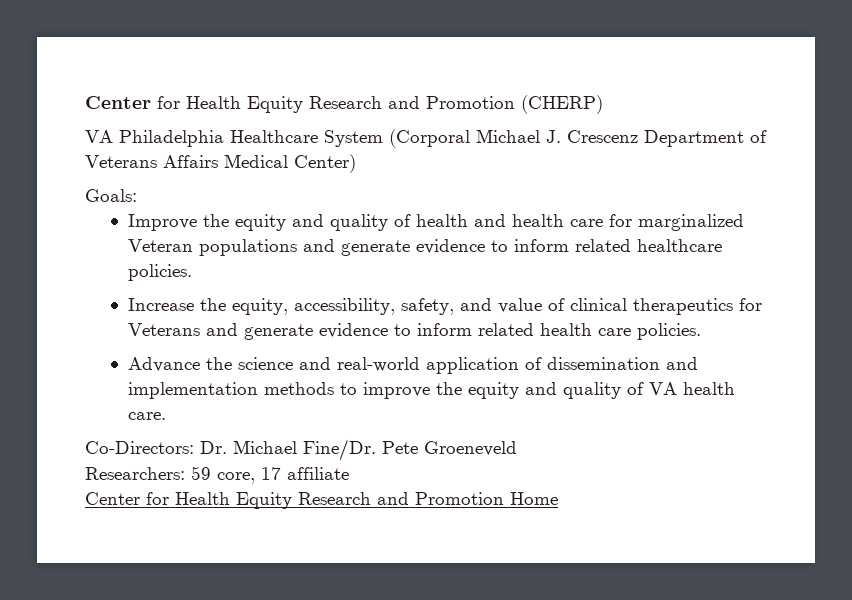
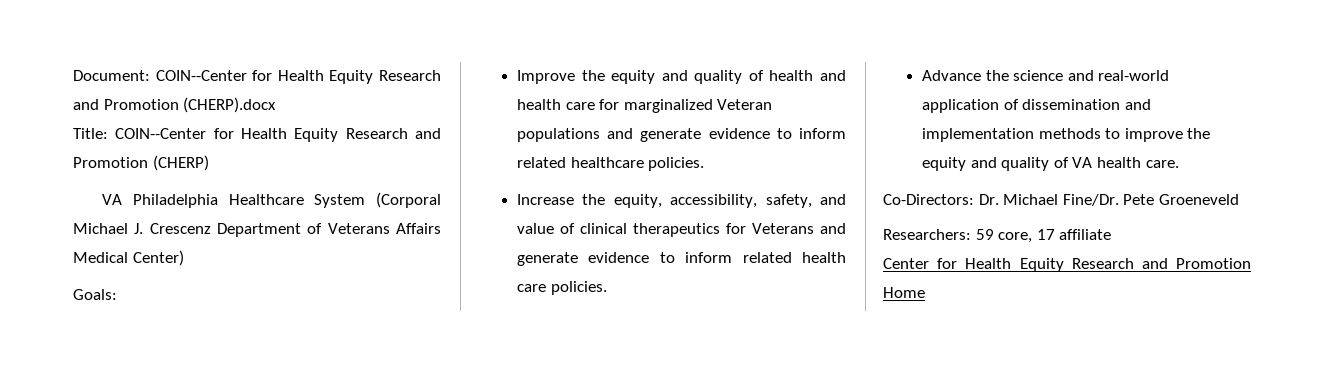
- Center for Health Equity Research and Promotion (CHERP)
+ Document: COIN--Center for Health Equity Research and Promotion (CHERP).docx
+ Title: COIN--Center for Health Equity Research and Promotion (CHERP)

